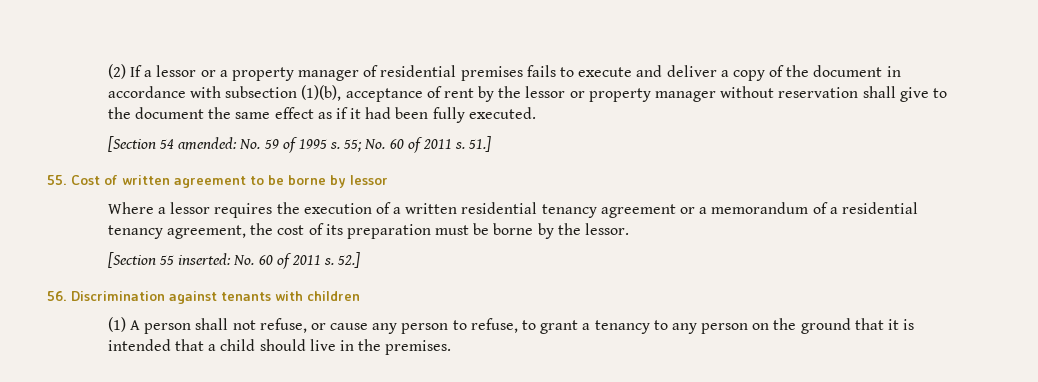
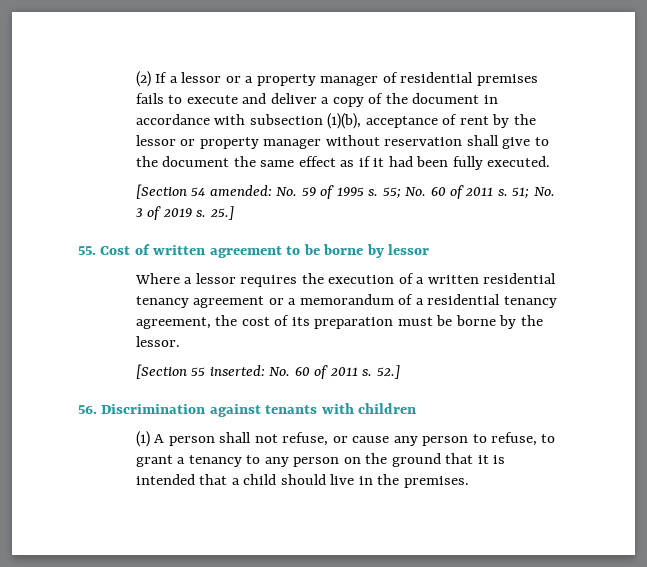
- 51.]
+ 51; No. 3 of 2019 s. 25.]

